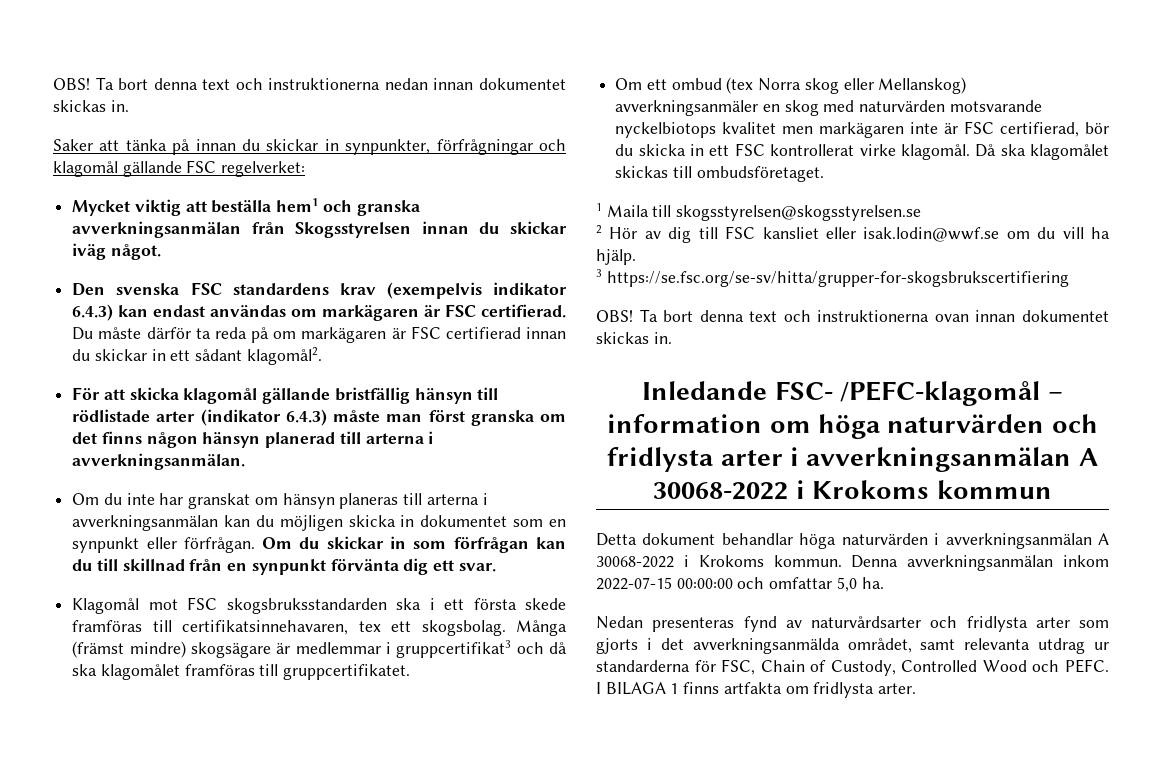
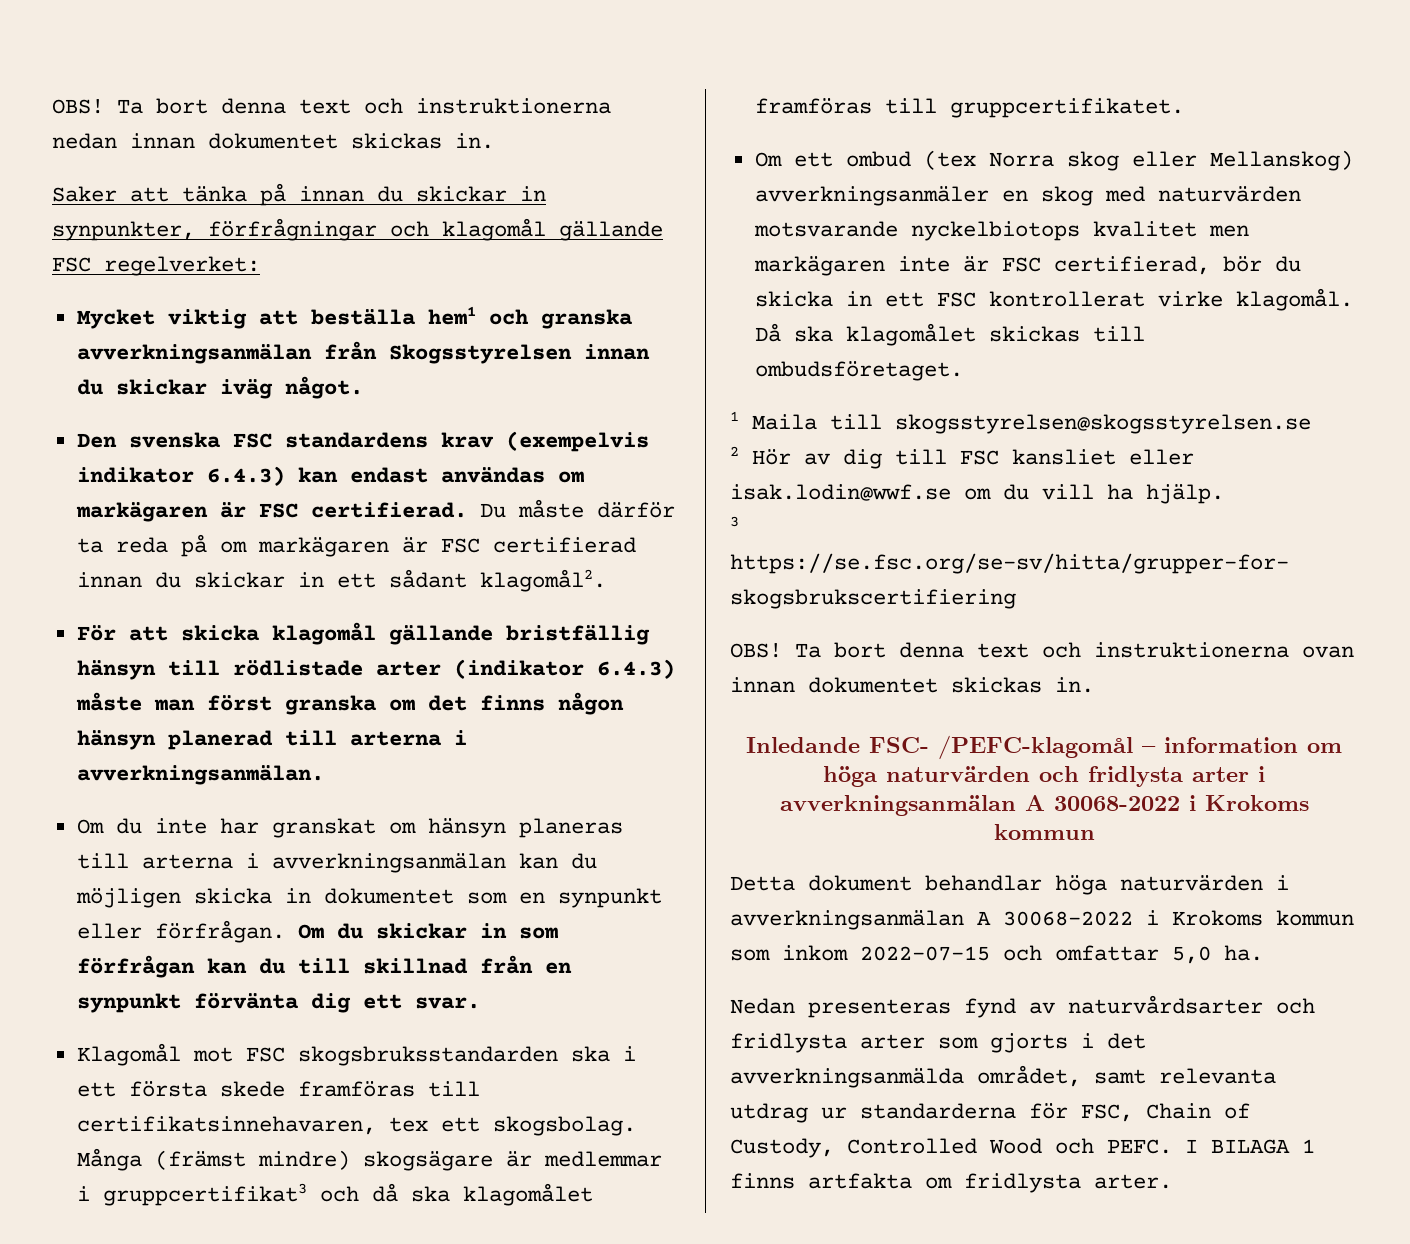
- Detta dokument behandlar höga naturvärden i avverkningsanmälan A 30068-2022 i Krokoms kommun. Denna avverkningsanmälan inkom 2022-07-15 00:00:00 och omfattar 5,0 ha.
+ Detta dokument behandlar höga naturvärden i avverkningsanmälan A 30068-2022 i Krokoms kommun som inkom 2022-07-15 och omfattar 5,0 ha.

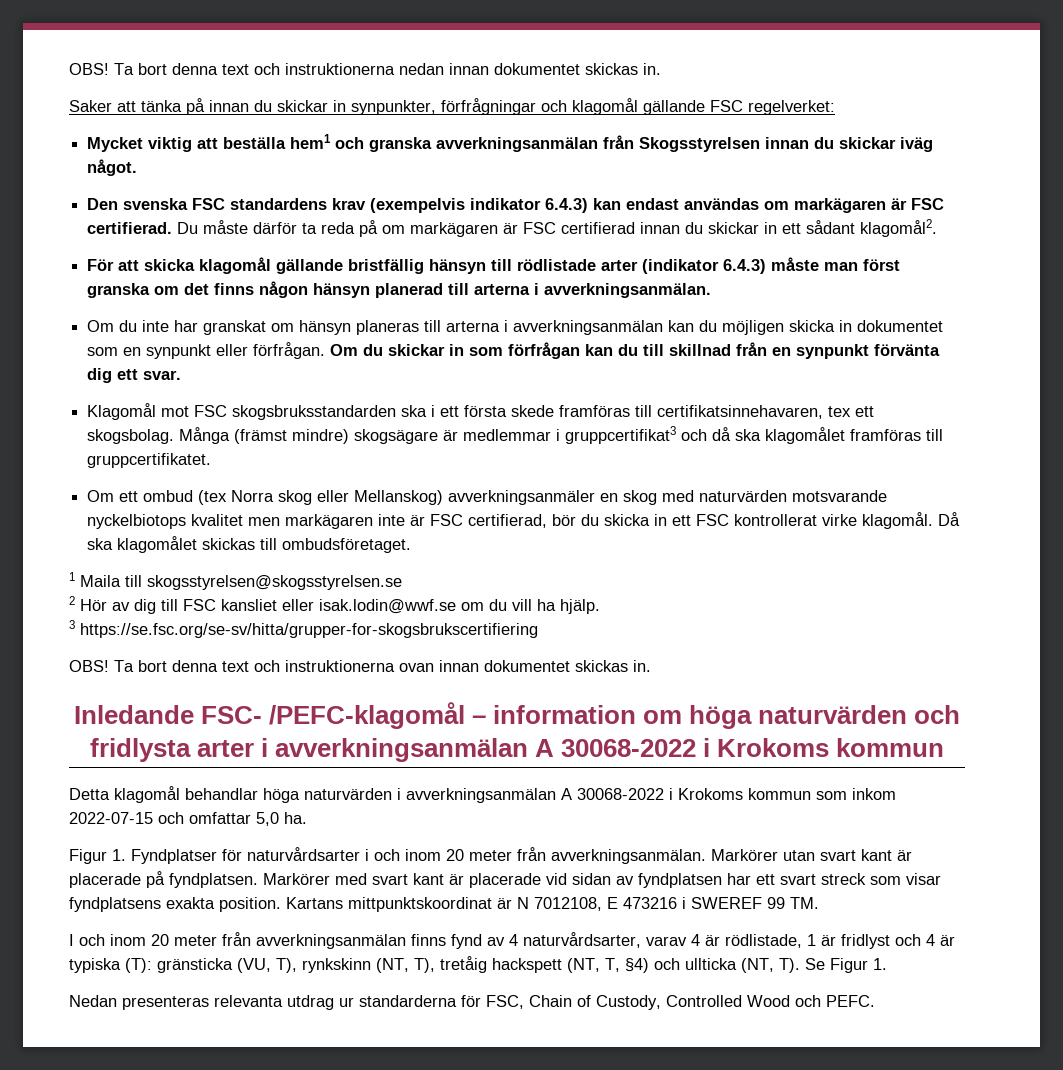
- Detta dokument behandlar höga naturvärden i avverkningsanmälan A 30068-2022 i Krokoms kommun som inkom 2022-07-15 och omfattar 5,0 ha.
+ Detta klagomål behandlar höga naturvärden i avverkningsanmälan A 30068-2022 i Krokoms kommun som inkom 2022-07-15 och omfattar 5,0 ha.
- Nedan presenteras fynd av naturvårdsarter och fridlysta arter som gjorts i det avverkningsanmälda området, samt relevanta utdrag ur standarderna för FSC, Chain of Custody, Controlled Wood och PEFC. I BILAGA 1 finns artfakta om fridlysta arter.
+ Figur 1. Fyndplatser för naturvårdsarter i och inom 20 meter från avverkningsanmälan. Markörer utan svart kant är placerade på fyndplatsen. Markörer med svart kant är placerade vid sidan av fyndplatsen har ett svart streck som visar fyndplatsens exakta position. Kartans mittpunktskoordinat är N 7012108, E 473216 i SWEREF 99 TM.
+ I och inom 20 meter från avverkningsanmälan finns fynd av 4 naturvårdsarter, varav 4 är rödlistade, 1 är fridlyst och 4 är typiska (T): gränsticka (VU, T), rynkskinn (NT, T), tretåig hackspett (NT, T, §4) och ullticka (NT, T). Se Figur 1.
+ Nedan presenteras relevanta utdrag ur standarderna för FSC, Chain of Custody, Controlled Wood och PEFC.

